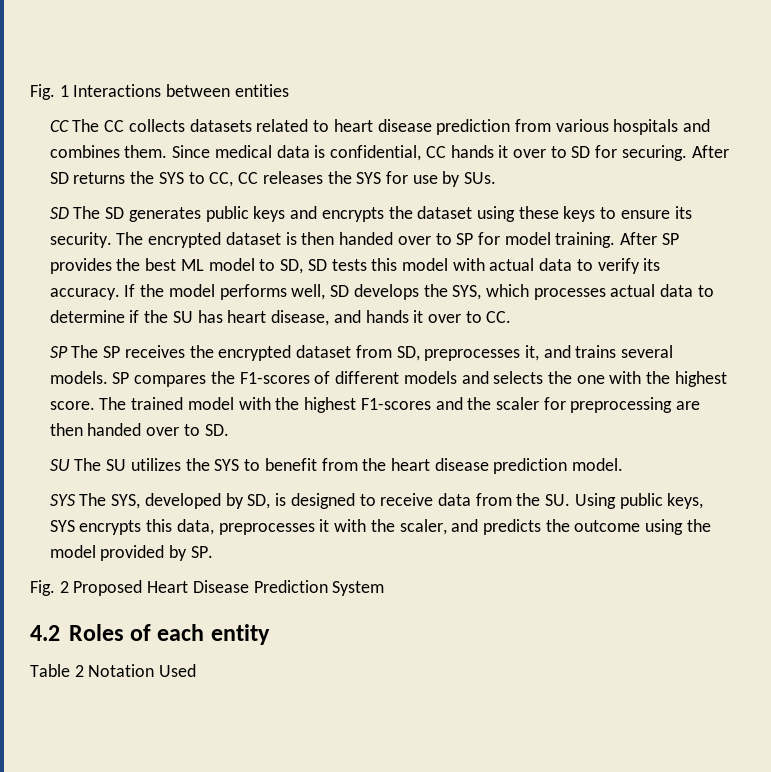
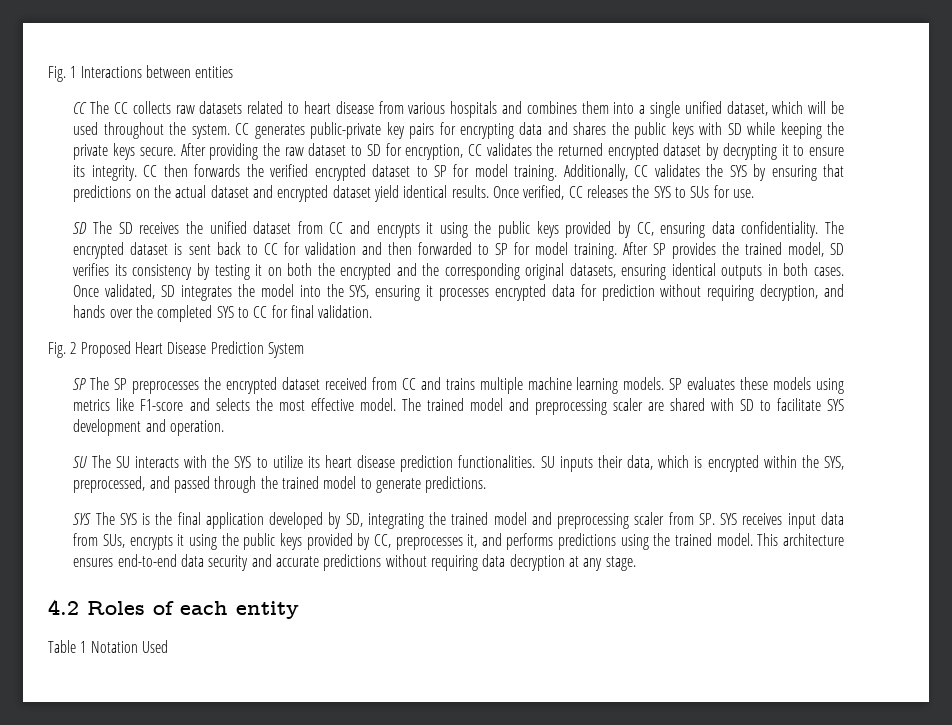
- CC The CC collects datasets related to heart disease prediction from various hospitals and combines them. Since medical data is confidential, CC hands it over to SD for securing. After SD returns the SYS to CC, CC releases the SYS for use by SUs.
- SD The SD generates public keys and encrypts the dataset using these keys to ensure its security. The encrypted dataset is then handed over to SP for model training.
+ CC The CC collects raw datasets related to heart disease from various hospitals and combines them into a single unified dataset, which will be used throughout the system. CC generates public-private key pairs for encrypting data and shares the public keys with SD while keeping the private keys secure. After providing the raw dataset to SD for encryption, CC validates the returned encrypted dataset by decrypting it to ensure its integrity. CC then forwards the verified encrypted dataset to SP for model training. Additionally, CC validates the SYS by ensuring that predictions on the actual dataset and encrypted dataset yield identical results. Once verified, CC releases the SYS to SUs for use.
+ SD The SD receives the unified dataset from CC and encrypts it using the public keys provided by CC, ensuring data confidentiality. The encrypted dataset is sent back to CC for validation and then forwarded to SP for model training.
- After SP provides the best ML model to SD, SD tests this model with actual data to verify its accuracy. If the model performs well, SD develops the SYS, which processes actual data to determine if the SU has heart disease, and hands it over to CC.
- SP The SP receives the encrypted dataset from SD, preprocesses it, and trains several models. SP compares the F1-scores of different models and selects the one with the highest score. The trained model with the highest F1-scores and the scaler for preprocessing are then handed over to SD.
- SU The SU utilizes the SYS to benefit from the heart disease prediction model.
- SYS The SYS, developed by SD, is designed to receive data from the SU. Using public keys, SYS encrypts this data, preprocesses it with the scaler, and predicts the outcome using the model provided by SP.
+ After SP provides the trained model, SD verifies its consistency by testing it on both the encrypted and the corresponding original datasets, ensuring identical outputs in both cases. Once validated, SD integrates the model into the SYS, ensuring it processes encrypted data for prediction without requiring decryption, and hands over the completed SYS to CC for final validation.
+ SP The SP preprocesses the encrypted dataset received from CC and trains multiple machine learning models. SP evaluates these models using metrics like F1-score and selects the most effective model. The trained model and preprocessing scaler are shared with SD to facilitate SYS development and operation.
+ SU The SU interacts with the SYS to utilize its heart disease prediction functionalities. SU inputs their data, which is encrypted within the SYS, preprocessed, and passed through the trained model to generate predictions.
+ SYS The SYS is the final application developed by SD, integrating the trained model and preprocessing scaler from SP. SYS receives input data from SUs, encrypts it using the public keys provided by CC, preprocesses it, and performs predictions using the trained model. This architecture ensures end-to-end data security and accurate predictions without requiring data decryption at any stage.
- Table 2 Notation Used
+ Table 1 Notation Used

